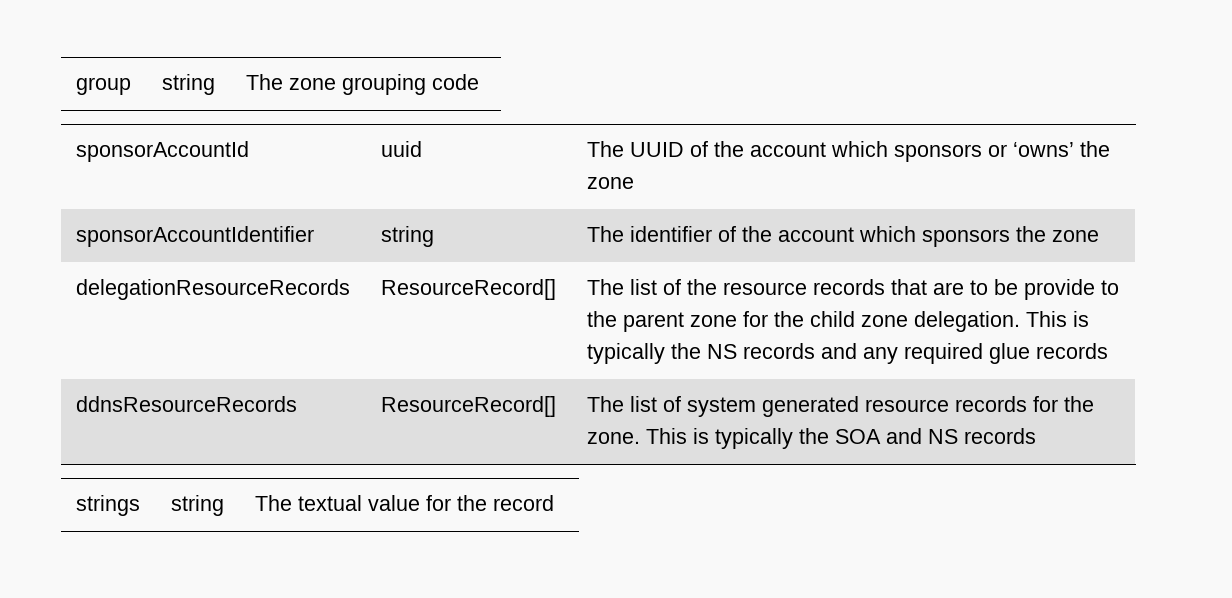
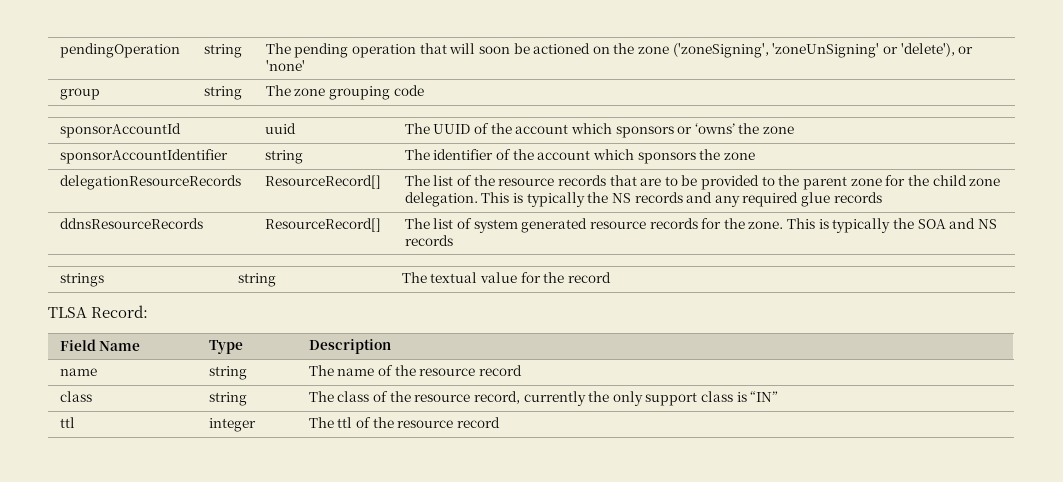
+ pendingOperation | string | The pending operation that will soon be actioned on the zone ('zoneSigning', 'zoneUnSigning' or 'delete'), or 'none'
- delegationResourceRecords | ResourceRecord[] | The list of the resource records that are to be provide to the parent zone for the child zone delegation. This is typically the NS records and any required glue records
+ delegationResourceRecords | ResourceRecord[] | The list of the resource records that are to be provided to the parent zone for the child zone delegation. This is typically the NS records and any required glue records
+ TLSA Record:
+ Field Name | Type | Description
+ name | string | The name of the resource record
+ class | string | The class of the resource record, currently the only support class is “IN”
+ ttl | integer | The ttl of the resource record

